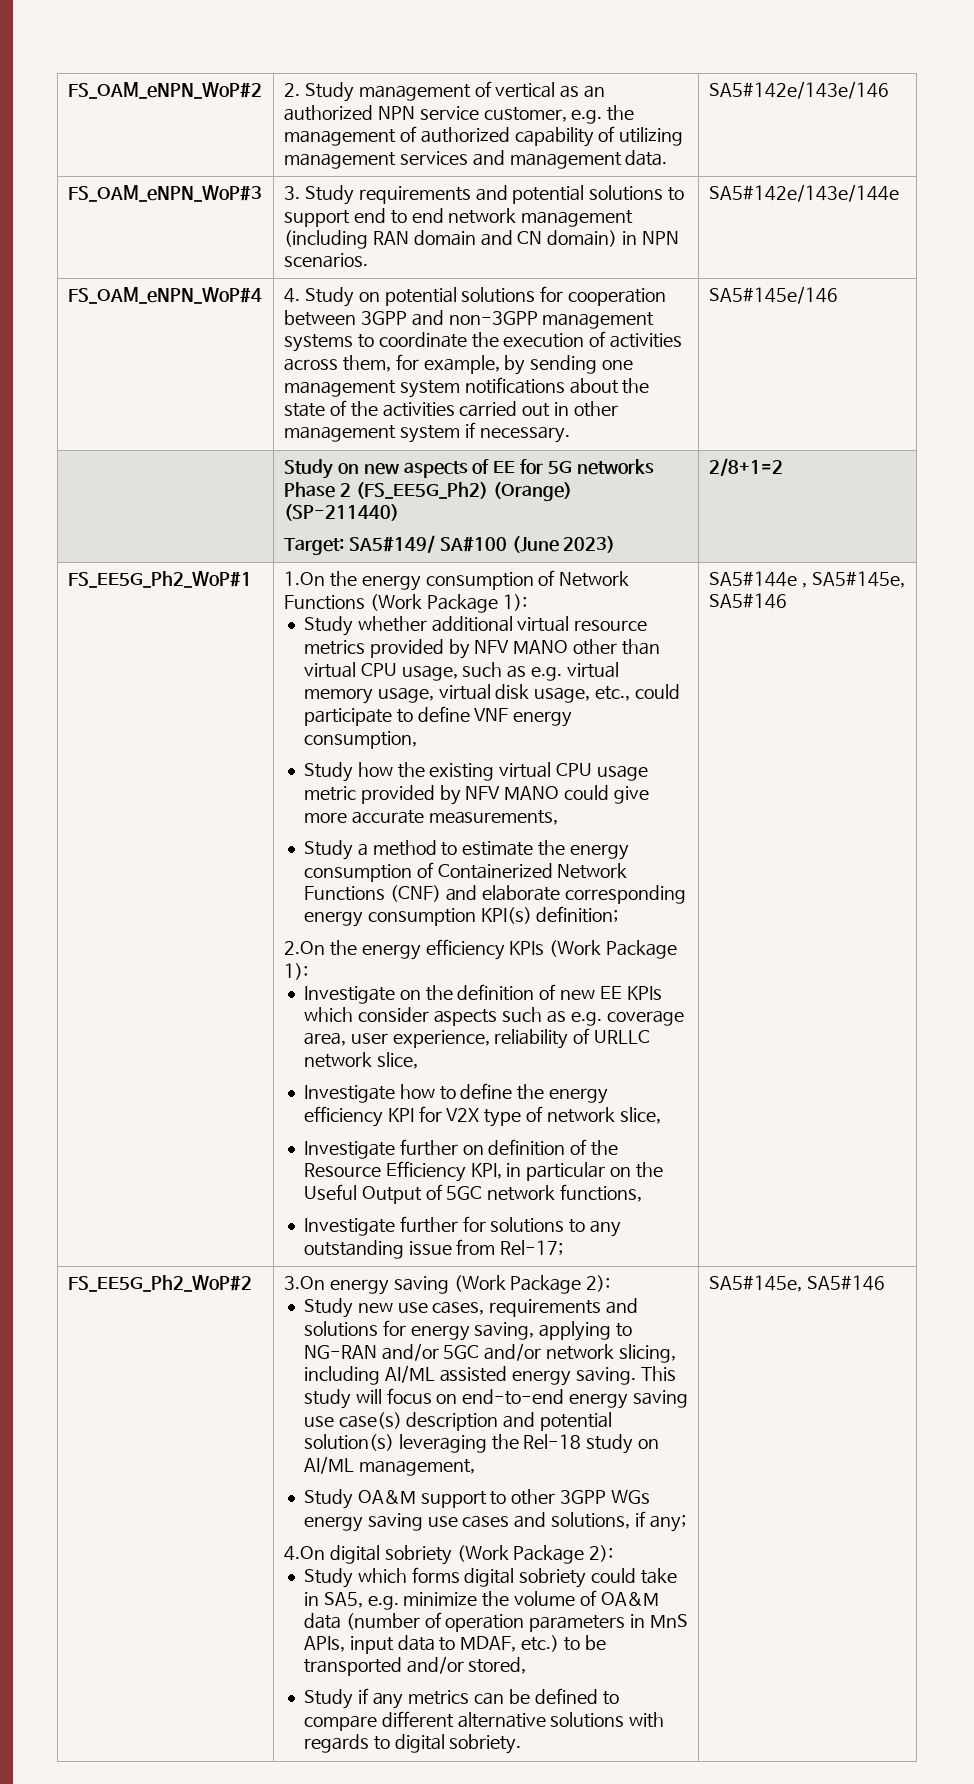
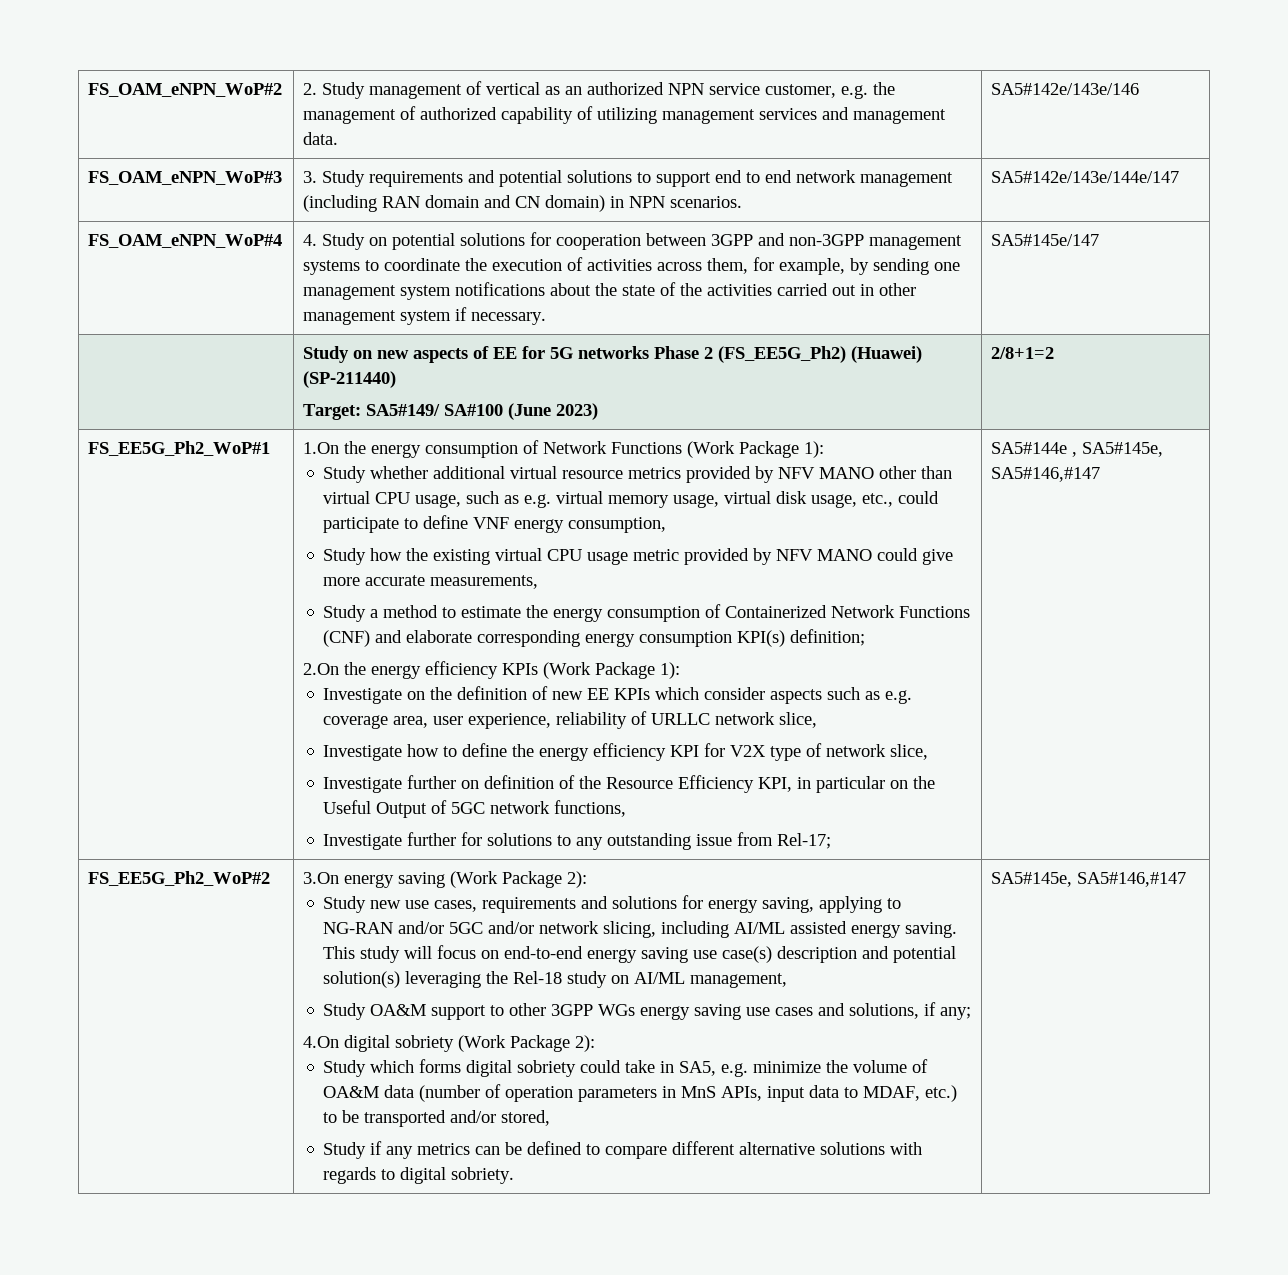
- FS_OAM_eNPN_WoP#3 | 3. Study requirements and potential solutions to support end to end network management (including RAN domain and CN domain) in NPN scenarios. | SA5#142e/143e/144e
+ FS_OAM_eNPN_WoP#3 | 3. Study requirements and potential solutions to support end to end network management (including RAN domain and CN domain) in NPN scenarios. | SA5#142e/143e/144e/147
- SA5#145e/146
+ SA5#145e/147
- | Study on new aspects of EE for 5G networks Phase 2 (FS_EE5G_Ph2) (Orange) (SP-211440)
+ | Study on new aspects of EE for 5G networks Phase 2 (FS_EE5G_Ph2) (Huawei) (SP-211440)
- SA5#144e , SA5#145e, SA5#146
+ SA5#144e , SA5#145e, SA5#146,#147
- Study if any metrics can be defined to compare different alternative solutions with regards to digital sobriety. | SA5#145e, SA5#146
+ Study if any metrics can be defined to compare different alternative solutions with regards to digital sobriety. | SA5#145e, SA5#146,#147

